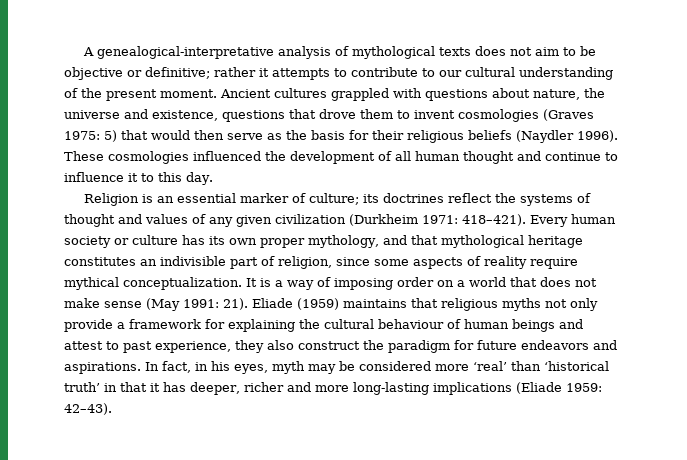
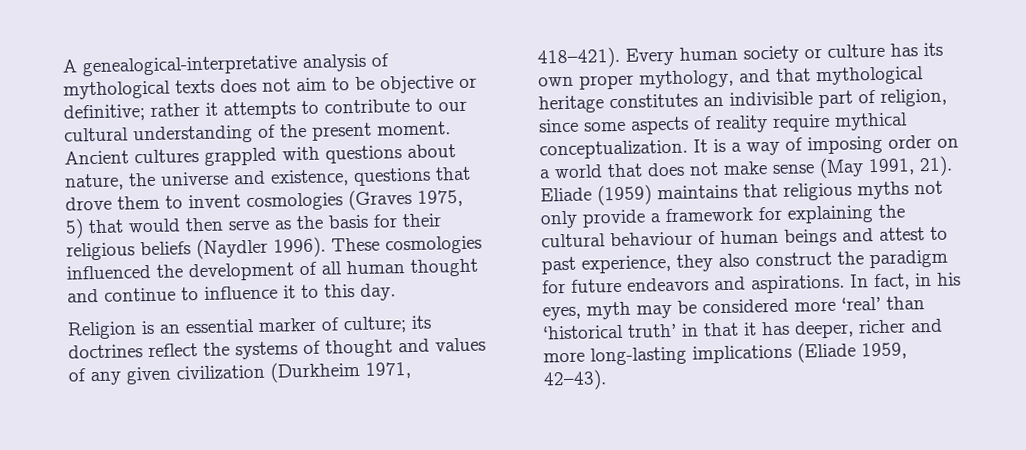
- Ancient cultures grappled with questions about nature, the universe and existence, questions that drove them to invent cosmologies (Graves 1975: 5) that would then serve as the basis for their religious beliefs (Naydler 1996).
+ Ancient cultures grappled with questions about nature, the universe and existence, questions that drove them to invent cosmologies (Graves 1975, 5) that would then serve as the basis for their religious beliefs (Naydler 1996).
- Religion is an essential marker of culture; its doctrines reflect the systems of thought and values of any given civilization (Durkheim 1971: 418–421).
+ Religion is an essential marker of culture; its doctrines reflect the systems of thought and values of any given civilization (Durkheim 1971, 418–421).
- It is a way of imposing order on a world that does not make sense (May 1991: 21).
+ It is a way of imposing order on a world that does not make sense (May 1991, 21).
- In fact, in his eyes, myth may be considered more ‘real’ than ‘historical truth’ in that it has deeper, richer and more long-lasting implications (Eliade 1959: 42–43).
+ In fact, in his eyes, myth may be considered more ‘real’ than ‘historical truth’ in that it has deeper, richer and more long-lasting implications (Eliade 1959, 42–43).

